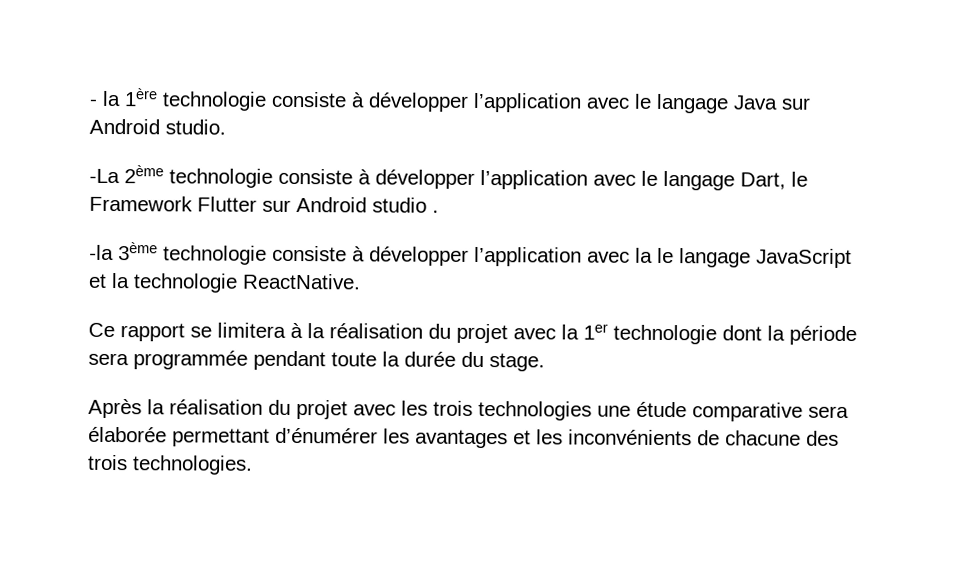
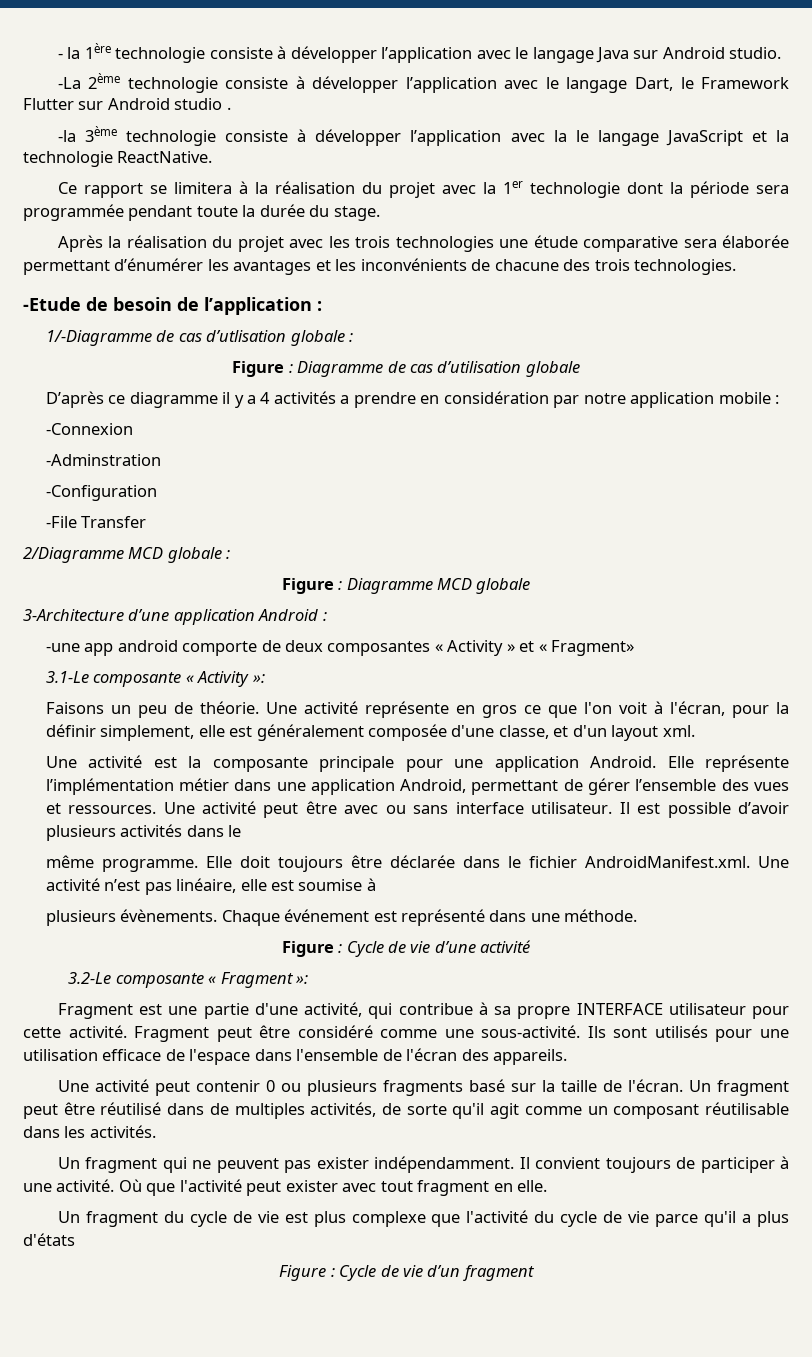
+ -Etude de besoin de l’application :
+ 1/-Diagramme de cas d’utlisation globale :
+ Figure : Diagramme de cas d’utilisation globale
+ D’après ce diagramme il y a 4 activités a prendre en considération par notre application mobile :
+ -Connexion
+ -Adminstration
+ -Configuration
+ -File Transfer
+ 2/Diagramme MCD globale :
+ Figure : Diagramme MCD globale
+ 3-Architecture d’une application Android :
+ -une app android comporte de deux composantes « Activity » et « Fragment»
+ 3.1-Le composante « Activity »:
+ Faisons un peu de théorie. Une activité représente en gros ce que l'on voit à l'écran, pour la définir simplement, elle est généralement composée d'une classe, et d'un layout xml.
+ Une activité est la composante principale pour une application Android. Elle représente l’implémentation métier dans une application Android, permettant de gérer l’ensemble des vues et ressources. Une activité peut être avec ou sans interface utilisateur. Il est possible d’avoir plusieurs activités dans le
+ même programme. Elle doit toujours être déclarée dans le fichier AndroidManifest.xml. Une activité n’est pas linéaire, elle est soumise à
+ plusieurs évènements. Chaque événement est représenté dans une méthode.
+ Figure : Cycle de vie d’une activité
+ 3.2-Le composante « Fragment »:
+ Fragment est une partie d'une activité, qui contribue à sa propre INTERFACE utilisateur pour cette activité. Fragment peut être considéré comme une sous-activité. Ils sont utilisés pour une utilisation efficace de l'espace dans l'ensemble de l'écran des appareils.
+ Une activité peut contenir 0 ou plusieurs fragments basé sur la taille de l'écran. Un fragment peut être réutilisé dans de multiples activités, de sorte qu'il agit comme un composant réutilisable dans les activités.
+ Un fragment qui ne peuvent pas exister indépendamment. Il convient toujours de participer à une activité. Où que l'activité peut exister avec tout fragment en elle.
+ Un fragment du cycle de vie est plus complexe que l'activité du cycle de vie parce qu'il a plus d'états
+ Figure : Cycle de vie d’un fragment

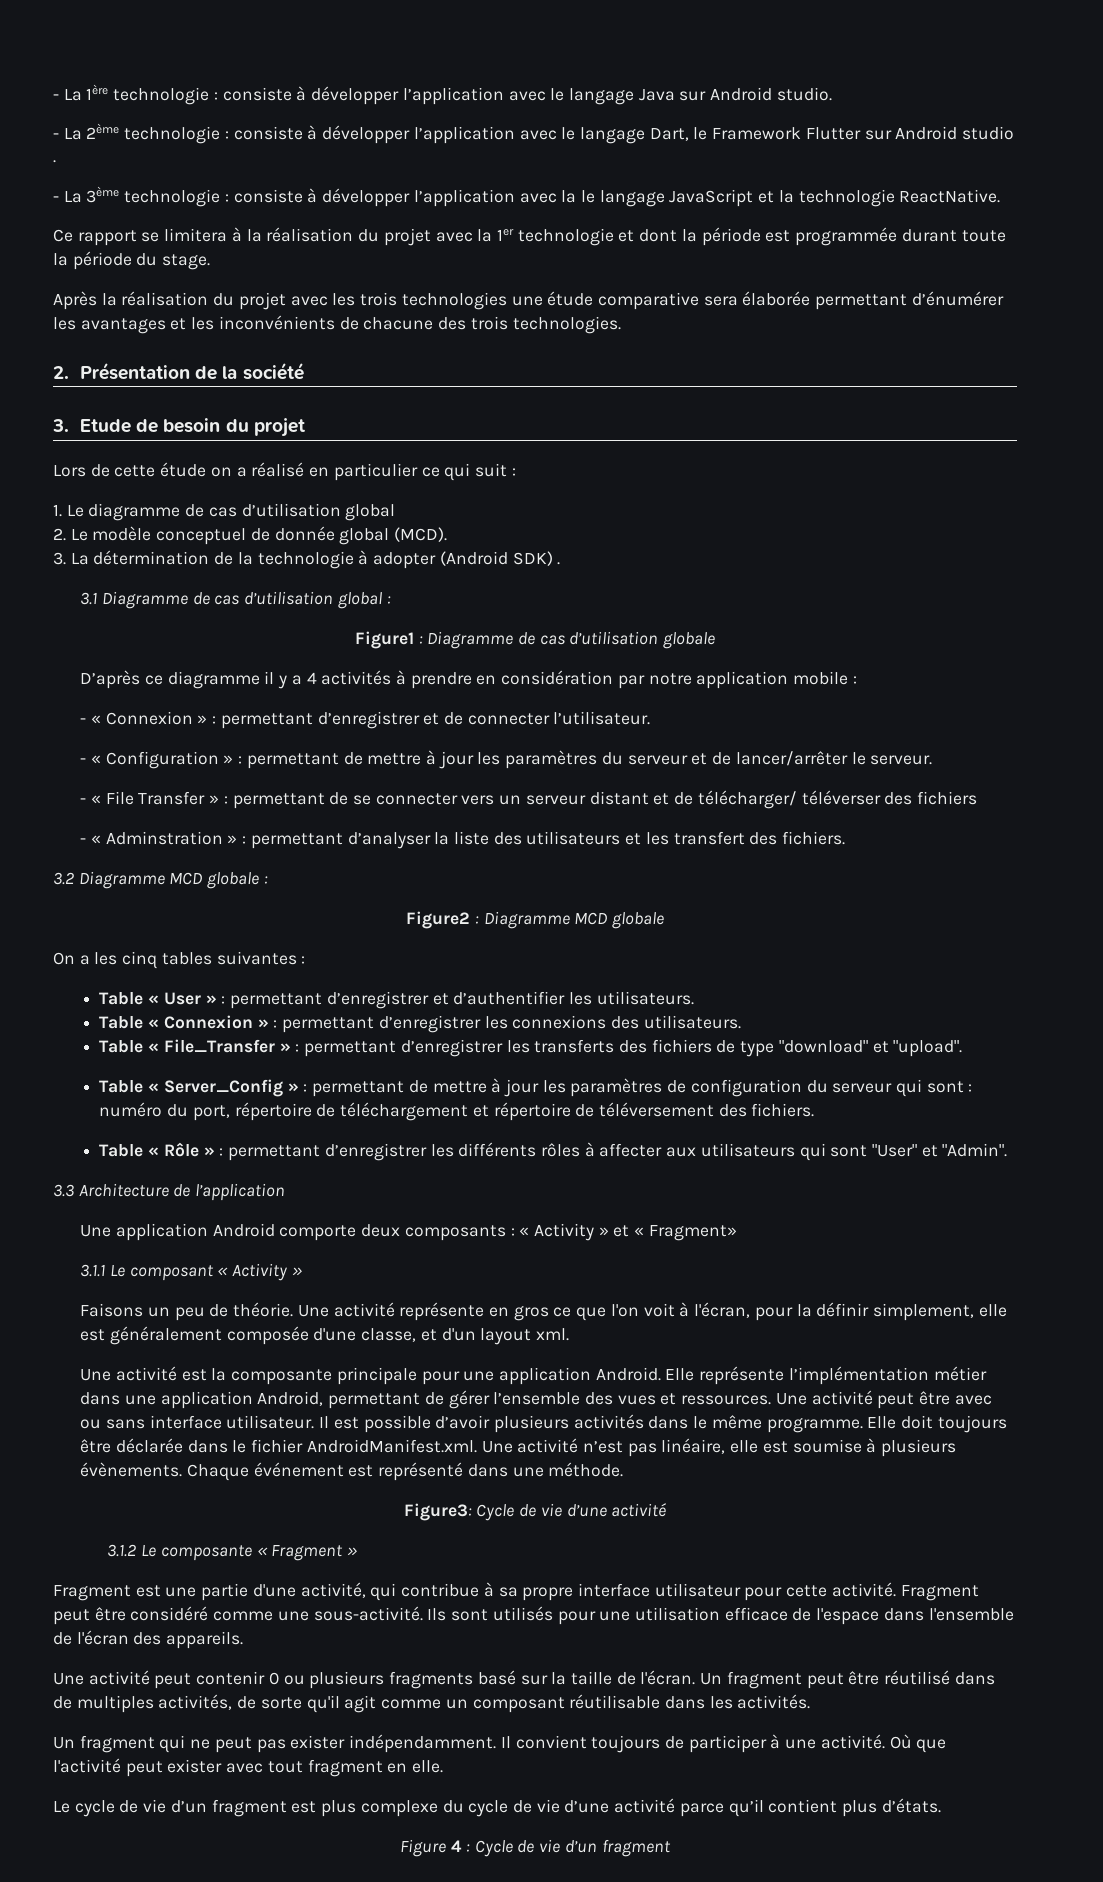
- - la 1ère technologie consiste à développer l’application avec le langage Java sur Android studio.
+ - La 1ère technologie : consiste à développer l’application avec le langage Java sur Android studio.
- -La 2ème technologie consiste à développer l’application avec le langage Dart, le Framework Flutter sur Android studio .
+ - La 2ème technologie : consiste à développer l’application avec le langage Dart, le Framework Flutter sur Android studio .
- -la 3ème technologie consiste à développer l’application avec la le langage JavaScript et la technologie ReactNative.
+ - La 3ème technologie : consiste à développer l’application avec la le langage JavaScript et la technologie ReactNative.
- Ce rapport se limitera à la réalisation du projet avec la 1er technologie dont la période sera programmée pendant toute la durée du stage.
+ Ce rapport se limitera à la réalisation du projet avec la 1er technologie et dont la période est programmée durant toute la période du stage.
- -Etude de besoin de l’application :
- 1/-Diagramme de cas d’utlisation globale :
- Figure : Diagramme de cas d’utilisation globale
+ 2. Présentation de la société
+ 3. Etude de besoin du projet
+ Lors de cette étude on a réalisé en particulier ce qui suit :
+ 1. Le diagramme de cas d’utilisation global
+ 2. Le modèle conceptuel de donnée global (MCD).
+ 3. La détermination de la technologie à adopter (Android SDK) .
+ 3.1 Diagramme de cas d’utilisation global :
+ Figure1 : Diagramme de cas d’utilisation globale
- D’après ce diagramme il y a 4 activités a prendre en considération par notre application mobile :
+ D’après ce diagramme il y a 4 activités à prendre en considération par notre application mobile :
- -Connexion
- -Adminstration
- -Configuration
- -File Transfer
- 2/Diagramme MCD globale :
+ - « Connexion » : permettant d’enregistrer et de connecter l’utilisateur.
+ - « Configuration » : permettant de mettre à jour les paramètres du serveur et de lancer/arrêter le serveur.
+ - « File Transfer » : permettant de se connecter vers un serveur distant et de télécharger/ téléverser des fichiers
+ - « Adminstration » : permettant d’analyser la liste des utilisateurs et les transfert des fichiers.
+ 3.2 Diagramme MCD globale :
- Figure : Diagramme MCD globale
+ Figure2 : Diagramme MCD globale
- 3-Architecture d’une application Android :
- -une app android comporte de deux composantes « Activity » et « Fragment»
+ On a les cinq tables suivantes :
+ Table « User » : permettant d’enregistrer et d’authentifier les utilisateurs.
+ Table « Connexion » : permettant d’enregistrer les connexions des utilisateurs.
+ Table « File_Transfer » : permettant d’enregistrer les transferts des fichiers de type "download" et "upload".
+ Table « Server_Config » : permettant de mettre à jour les paramètres de configuration du serveur qui sont : numéro du port, répertoire de téléchargement et répertoire de téléversement des fichiers.
+ Table « Rôle » : permettant d’enregistrer les différents rôles à affecter aux utilisateurs qui sont "User" et "Admin".
+ 3.3 Architecture de l’application
+ Une application Android comporte deux composants : « Activity » et « Fragment»
- 3.1-Le composante « Activity »:
+ 3.1.1 Le composant « Activity »
- Il est possible d’avoir plusieurs activités dans le
- même programme.
+ Il est possible d’avoir plusieurs activités dans le même programme.
- Elle doit toujours être déclarée dans le fichier AndroidManifest.xml. Une activité n’est pas linéaire, elle est soumise à
- plusieurs évènements.
+ Elle doit toujours être déclarée dans le fichier AndroidManifest.xml. Une activité n’est pas linéaire, elle est soumise à plusieurs évènements.
- Figure : Cycle de vie d’une activité
+ Figure3: Cycle de vie d’une activité
- 3.2-Le composante « Fragment »:
+ 3.1.2 Le composante « Fragment »
- Fragment est une partie d'une activité, qui contribue à sa propre INTERFACE utilisateur pour cette activité.
+ Fragment est une partie d'une activité, qui contribue à sa propre interface utilisateur pour cette activité.
- Un fragment qui ne peuvent pas exister indépendamment.
+ Un fragment qui ne peut pas exister indépendamment.
- Un fragment du cycle de vie est plus complexe que l'activité du cycle de vie parce qu'il a plus d'états
- Figure : Cycle de vie d’un fragment
+ Le cycle de vie d’un fragment est plus complexe du cycle de vie d’une activité parce qu’il contient plus d’états.
+ Figure 4 : Cycle de vie d’un fragment

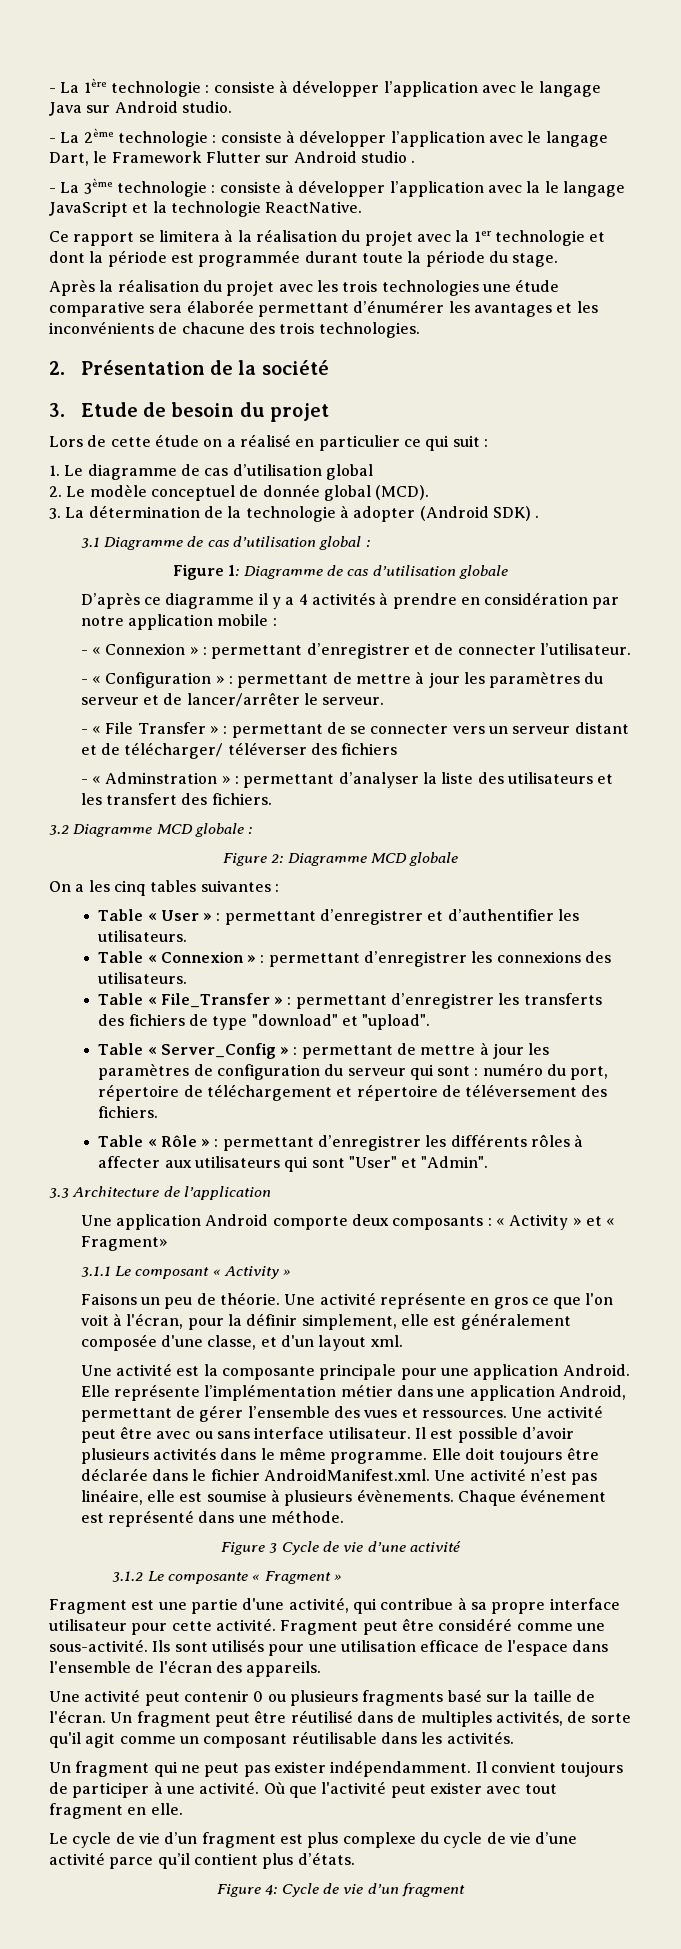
- Figure1 : Diagramme de cas d’utilisation globale
+ Figure 1: Diagramme de cas d’utilisation globale
- Figure2 : Diagramme MCD globale
+ Figure 2: Diagramme MCD globale
- Figure3: Cycle de vie d’une activité
+ Figure 3 Cycle de vie d’une activité
- Figure 4 : Cycle de vie d’un fragment
+ Figure 4: Cycle de vie d’un fragment

